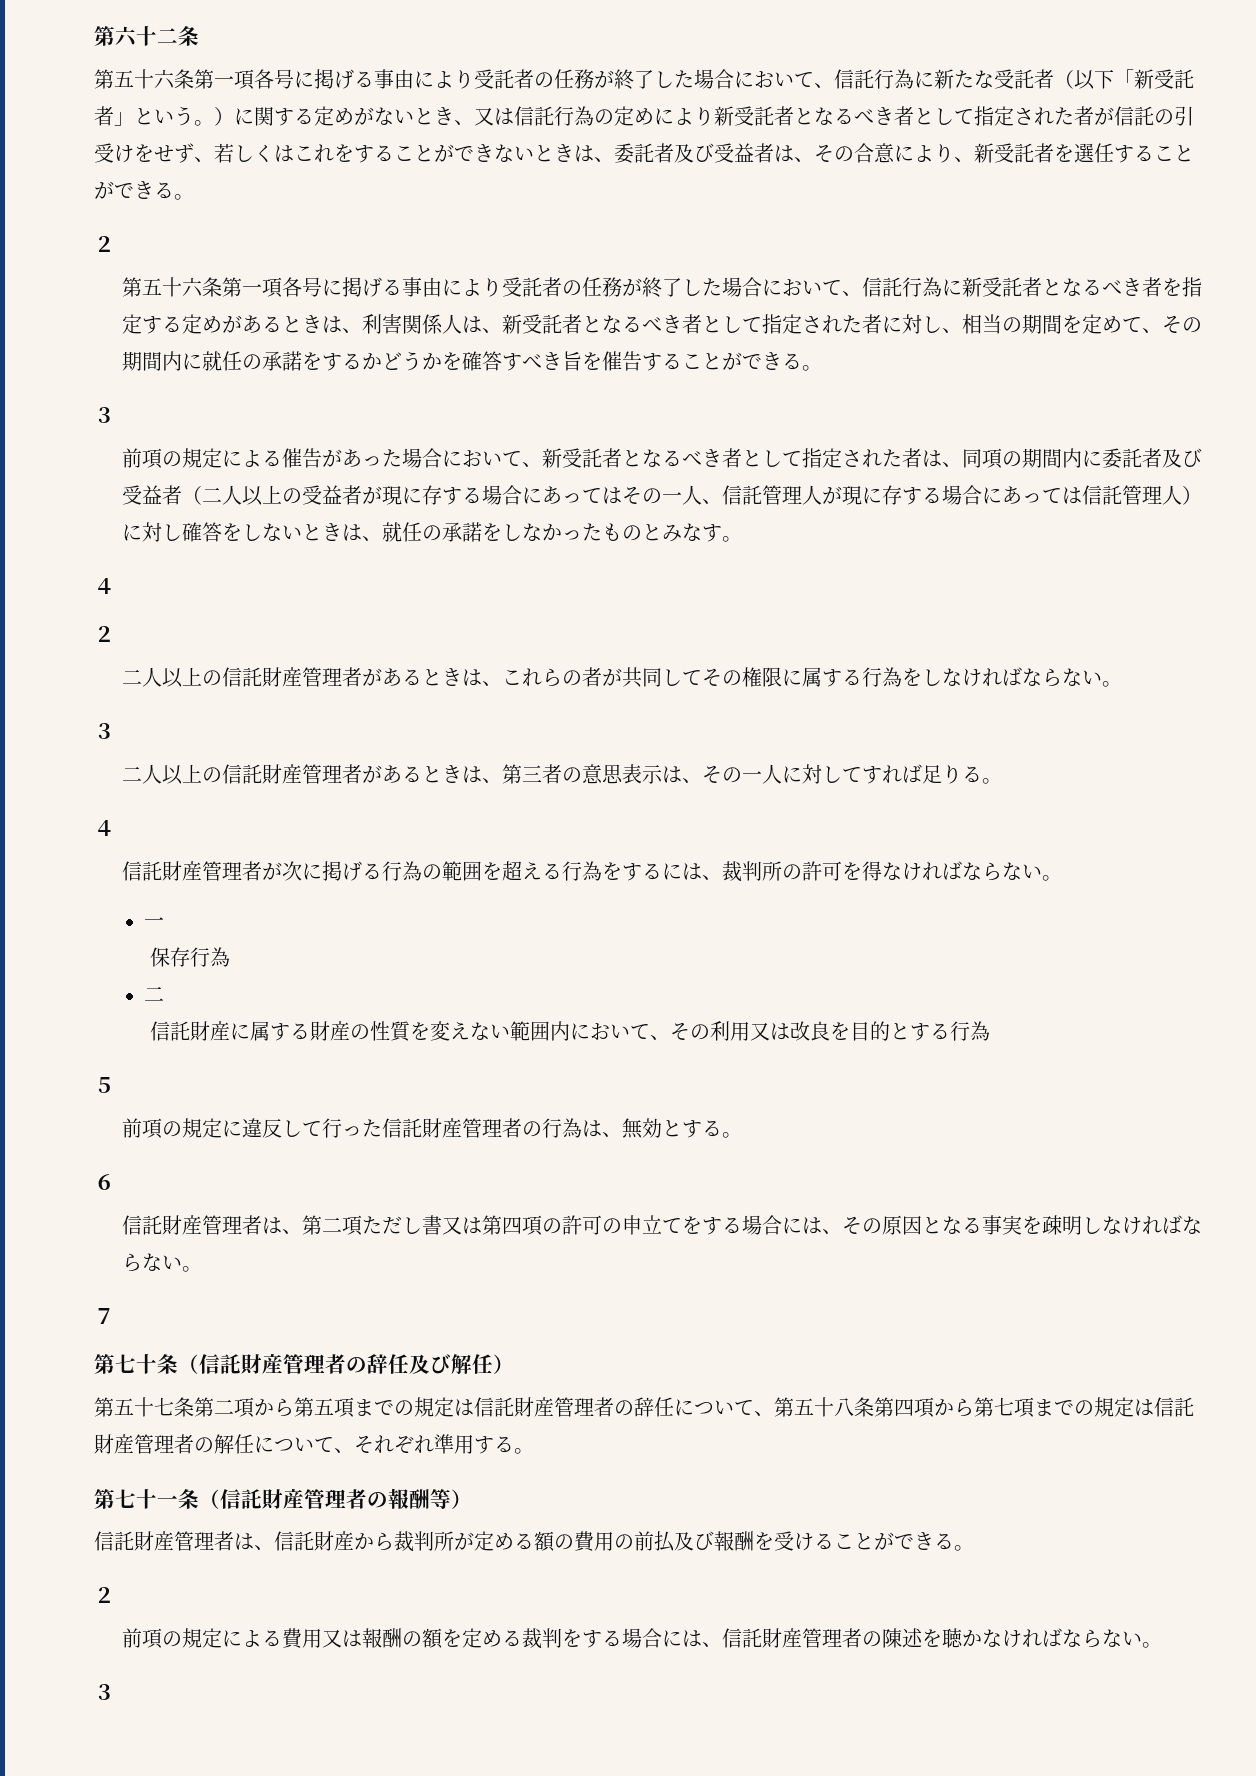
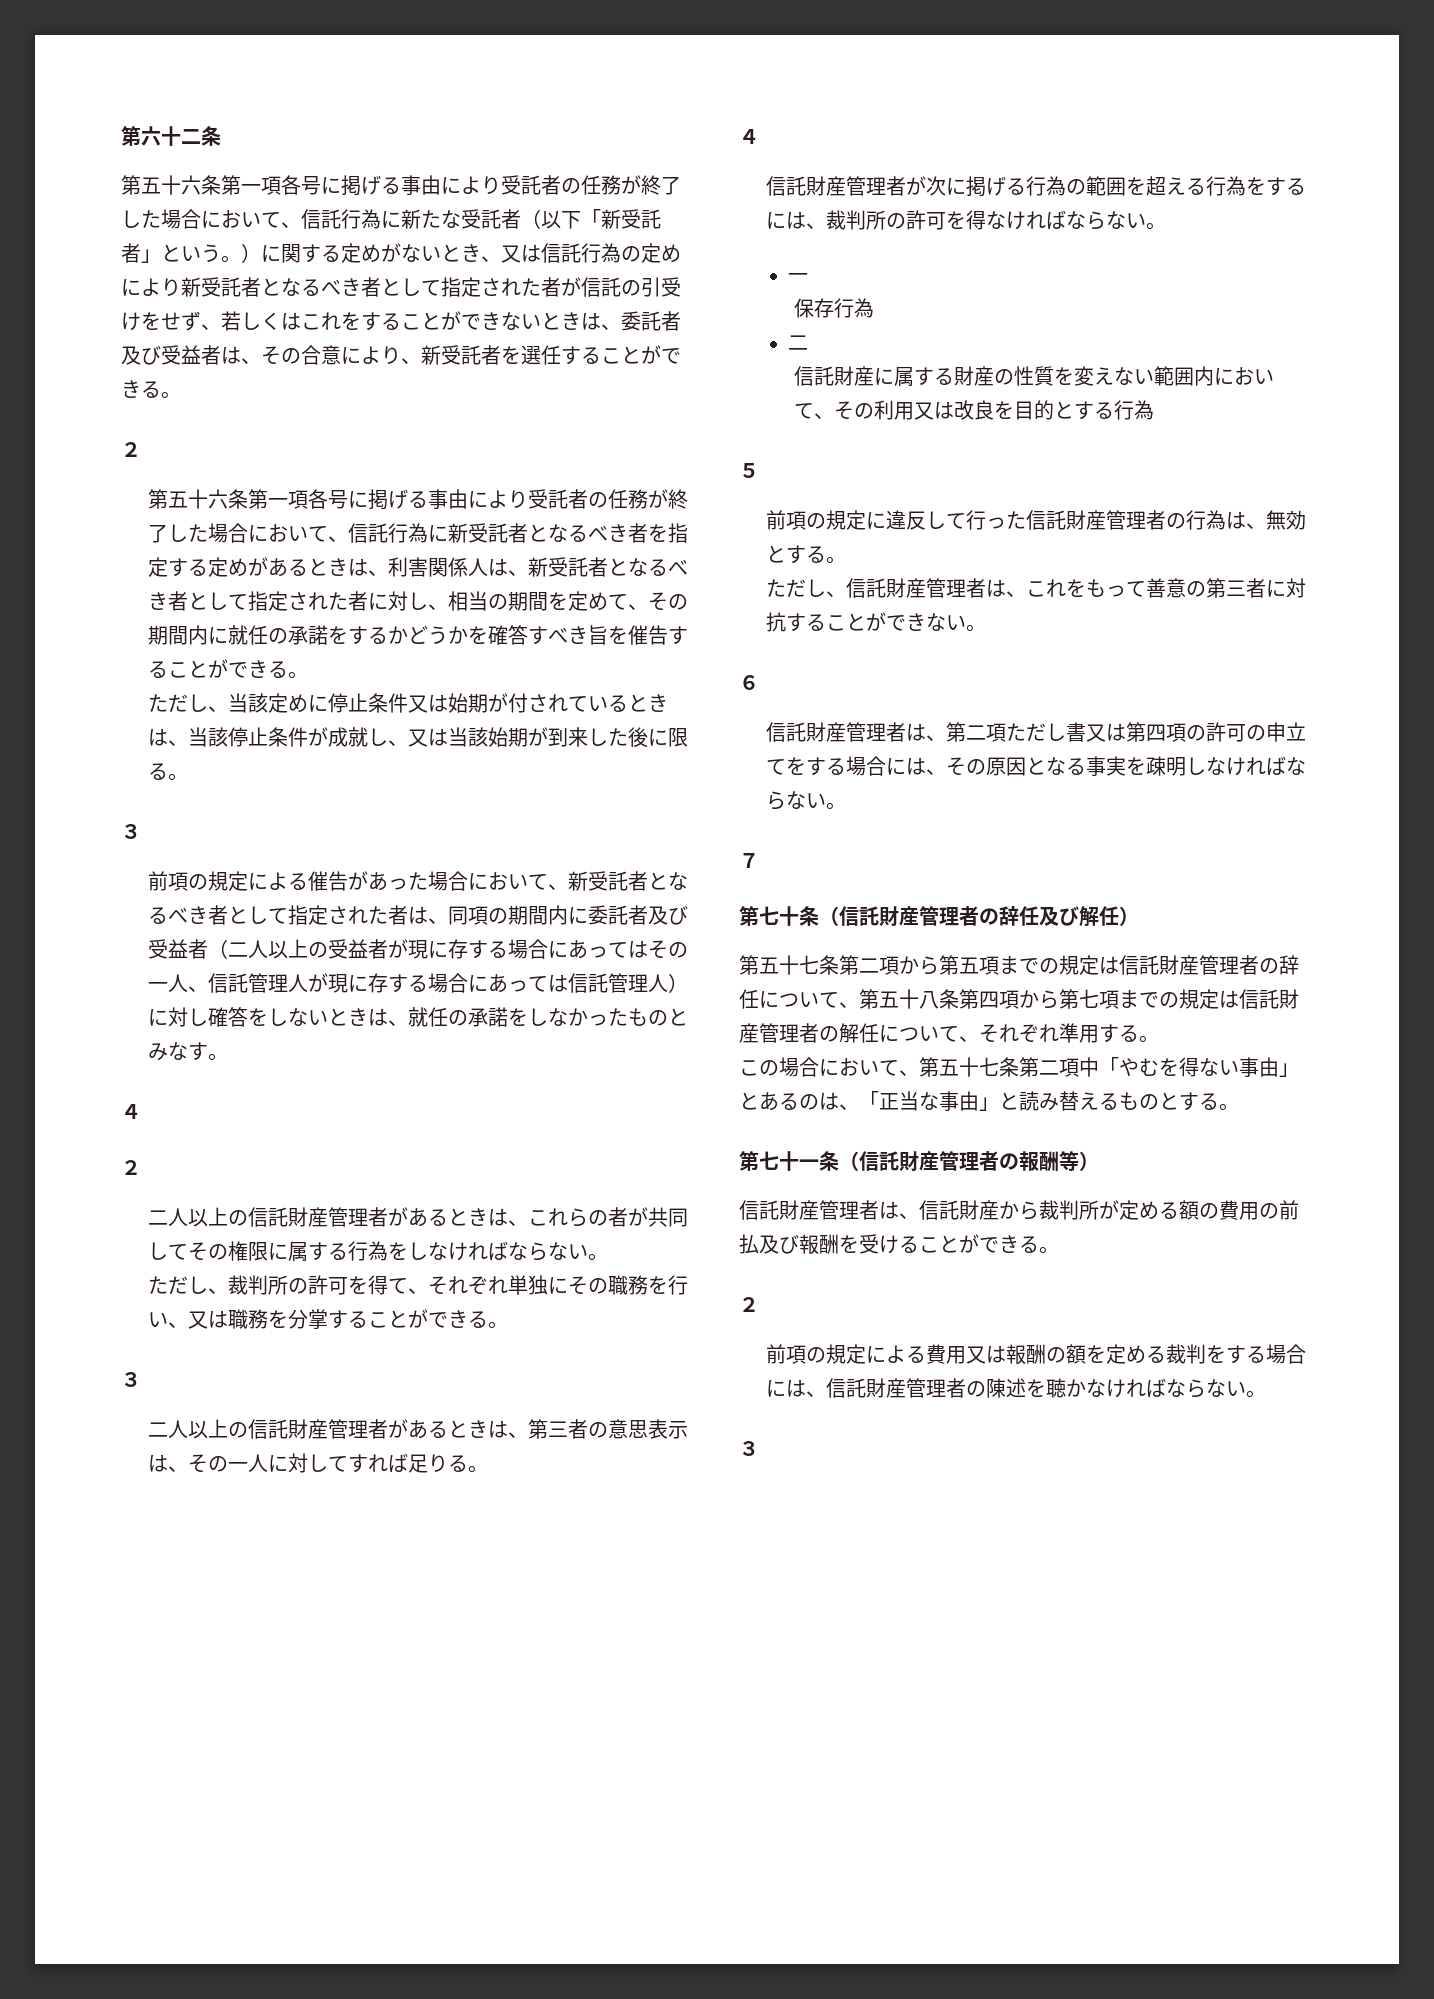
+ ただし、当該定めに停止条件又は始期が付されているときは、当該停止条件が成就し、又は当該始期が到来した後に限る。
+ ただし、裁判所の許可を得て、それぞれ単独にその職務を行い、又は職務を分掌することができる。
+ ただし、信託財産管理者は、これをもって善意の第三者に対抗することができない。
+ この場合において、第五十七条第二項中「やむを得ない事由」とあるのは、「正当な事由」と読み替えるものとする。

